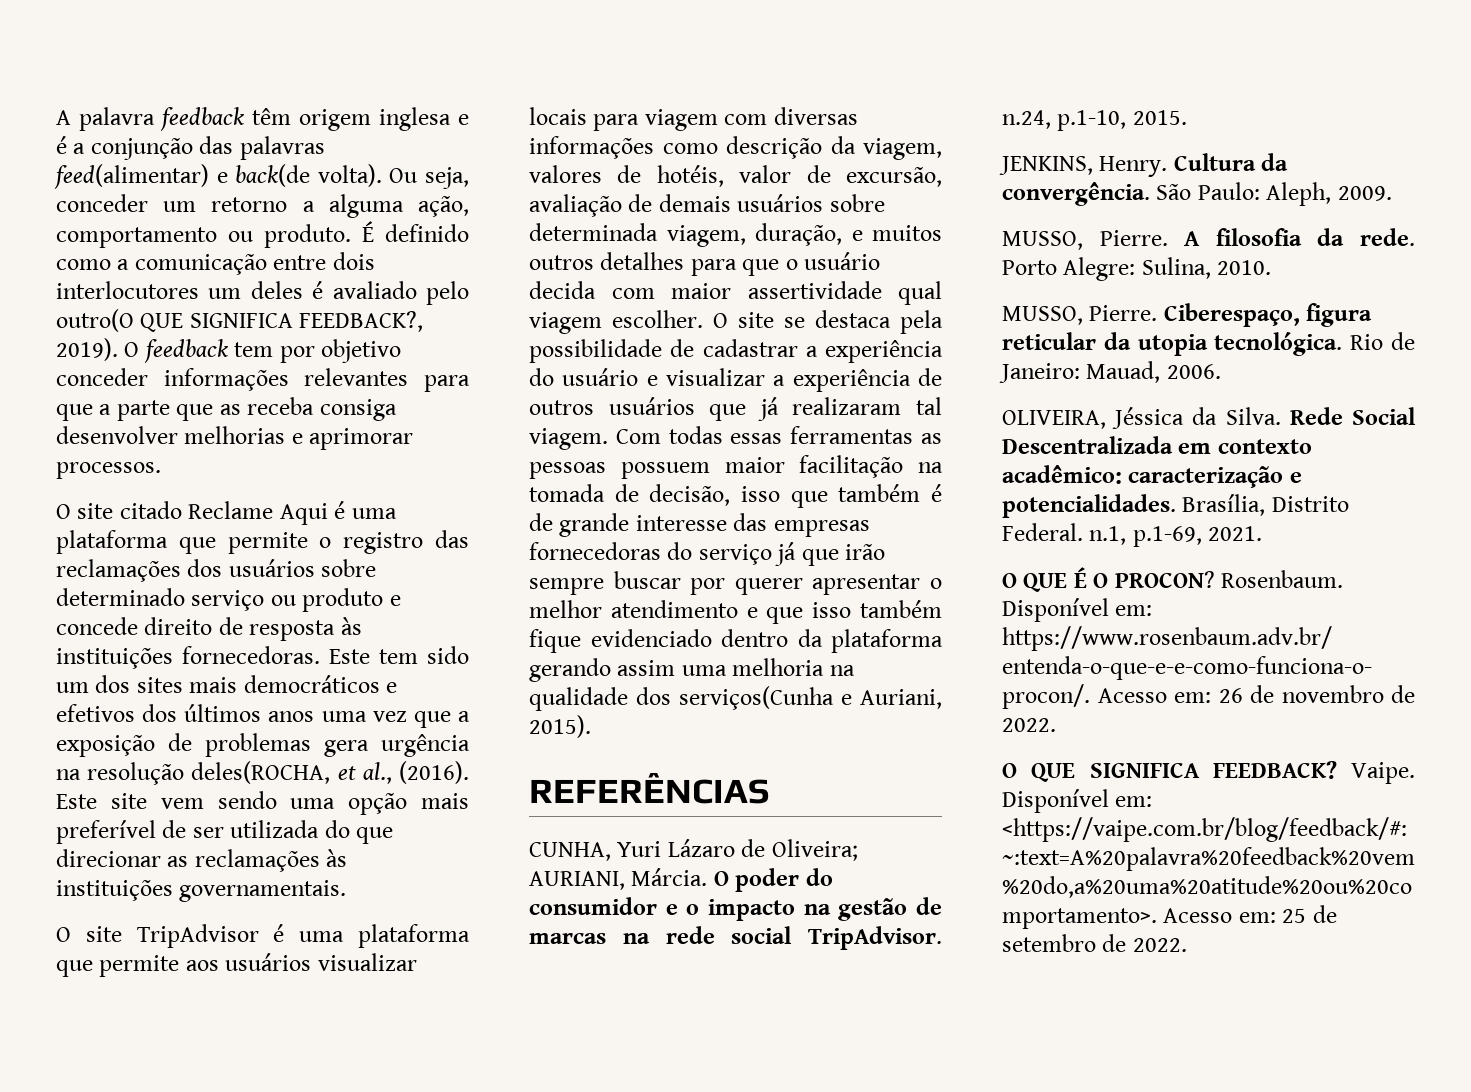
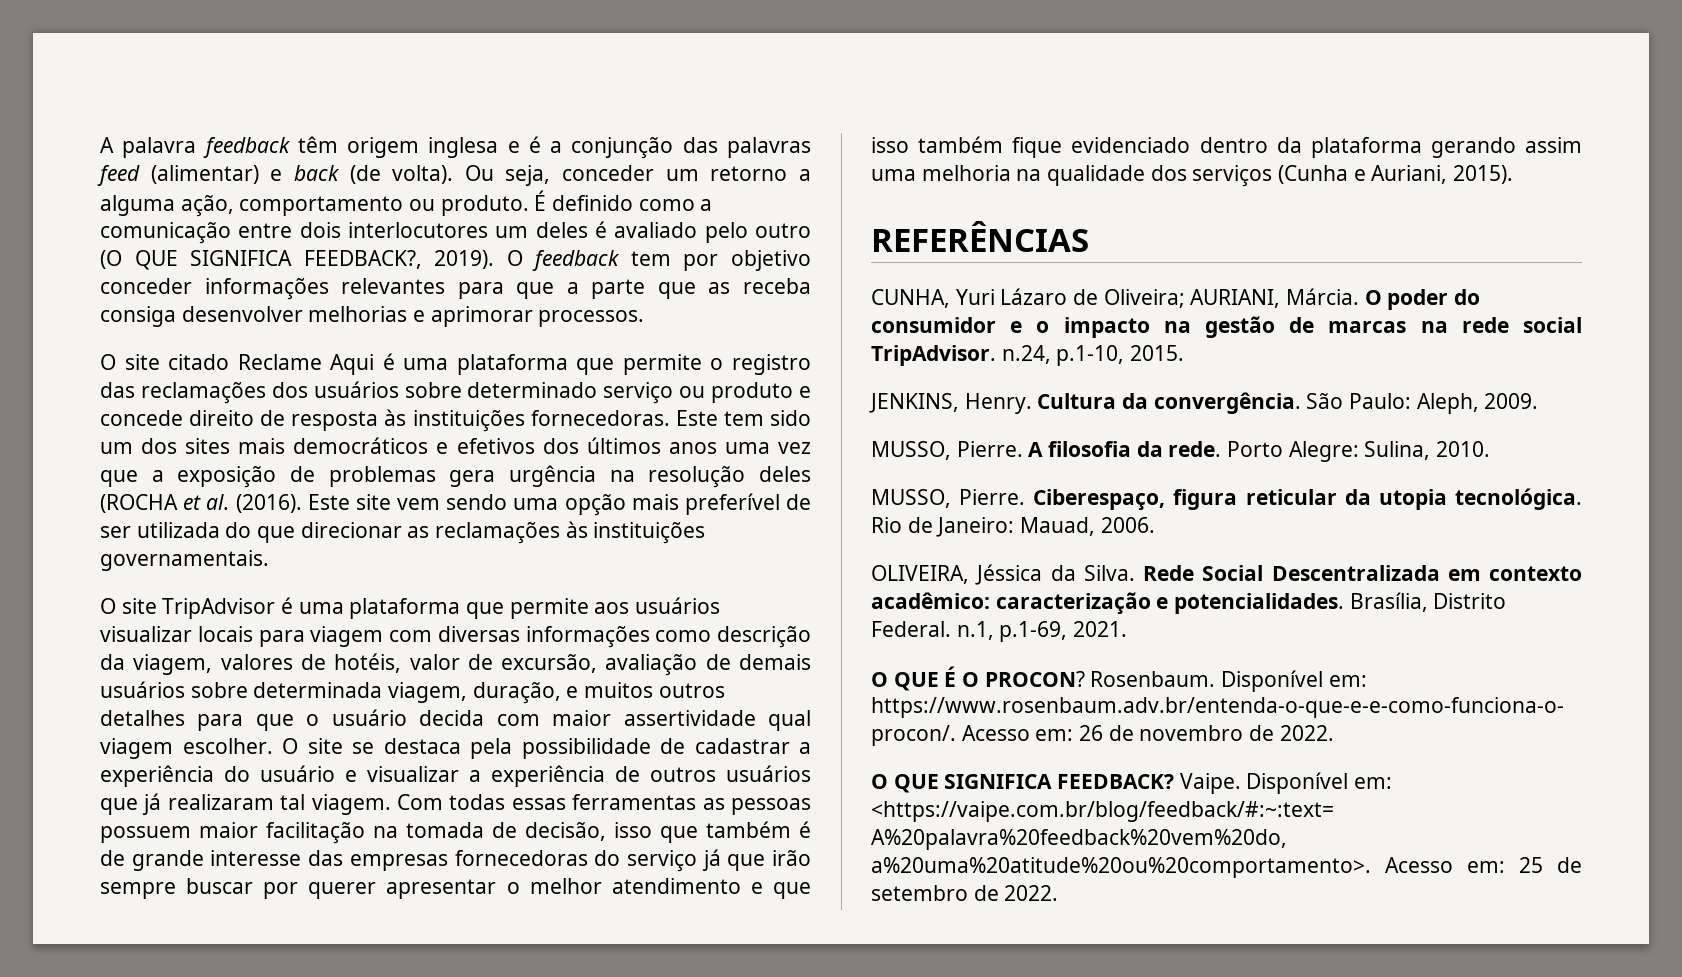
- A palavra feedback têm origem inglesa e é a conjunção das palavras feed(alimentar) e back(de volta).
+ A palavra feedback têm origem inglesa e é a conjunção das palavras feed (alimentar) e back (de volta).
- É definido como a comunicação entre dois interlocutores um deles é avaliado pelo outro(O QUE SIGNIFICA FEEDBACK?, 2019).
+ É definido como a comunicação entre dois interlocutores um deles é avaliado pelo outro (O QUE SIGNIFICA FEEDBACK?, 2019).
- Este tem sido um dos sites mais democráticos e efetivos dos últimos anos uma vez que a exposição de problemas gera urgência na resolução deles(ROCHA, et al., (2016).
+ Este tem sido um dos sites mais democráticos e efetivos dos últimos anos uma vez que a exposição de problemas gera urgência na resolução deles (ROCHA et al. (2016).
- Com todas essas ferramentas as pessoas possuem maior facilitação na tomada de decisão, isso que também é de grande interesse das empresas fornecedoras do serviço já que irão sempre buscar por querer apresentar o melhor atendimento e que isso também fique evidenciado dentro da plataforma gerando assim uma melhoria na qualidade dos serviços(Cunha e Auriani, 2015).
+ Com todas essas ferramentas as pessoas possuem maior facilitação na tomada de decisão, isso que também é de grande interesse das empresas fornecedoras do serviço já que irão sempre buscar por querer apresentar o melhor atendimento e que isso também fique evidenciado dentro da plataforma gerando assim uma melhoria na qualidade dos serviços (Cunha e Auriani, 2015).

